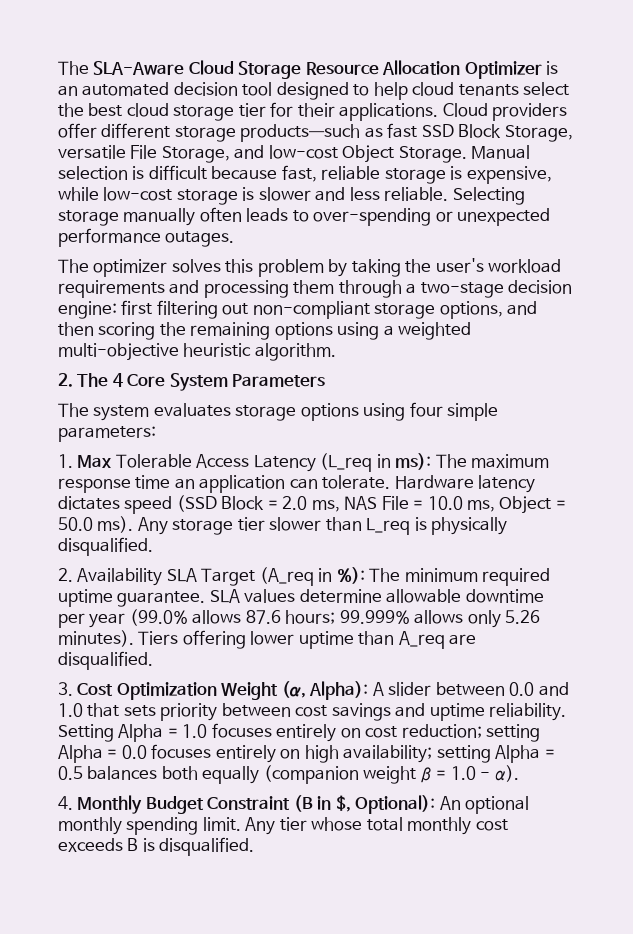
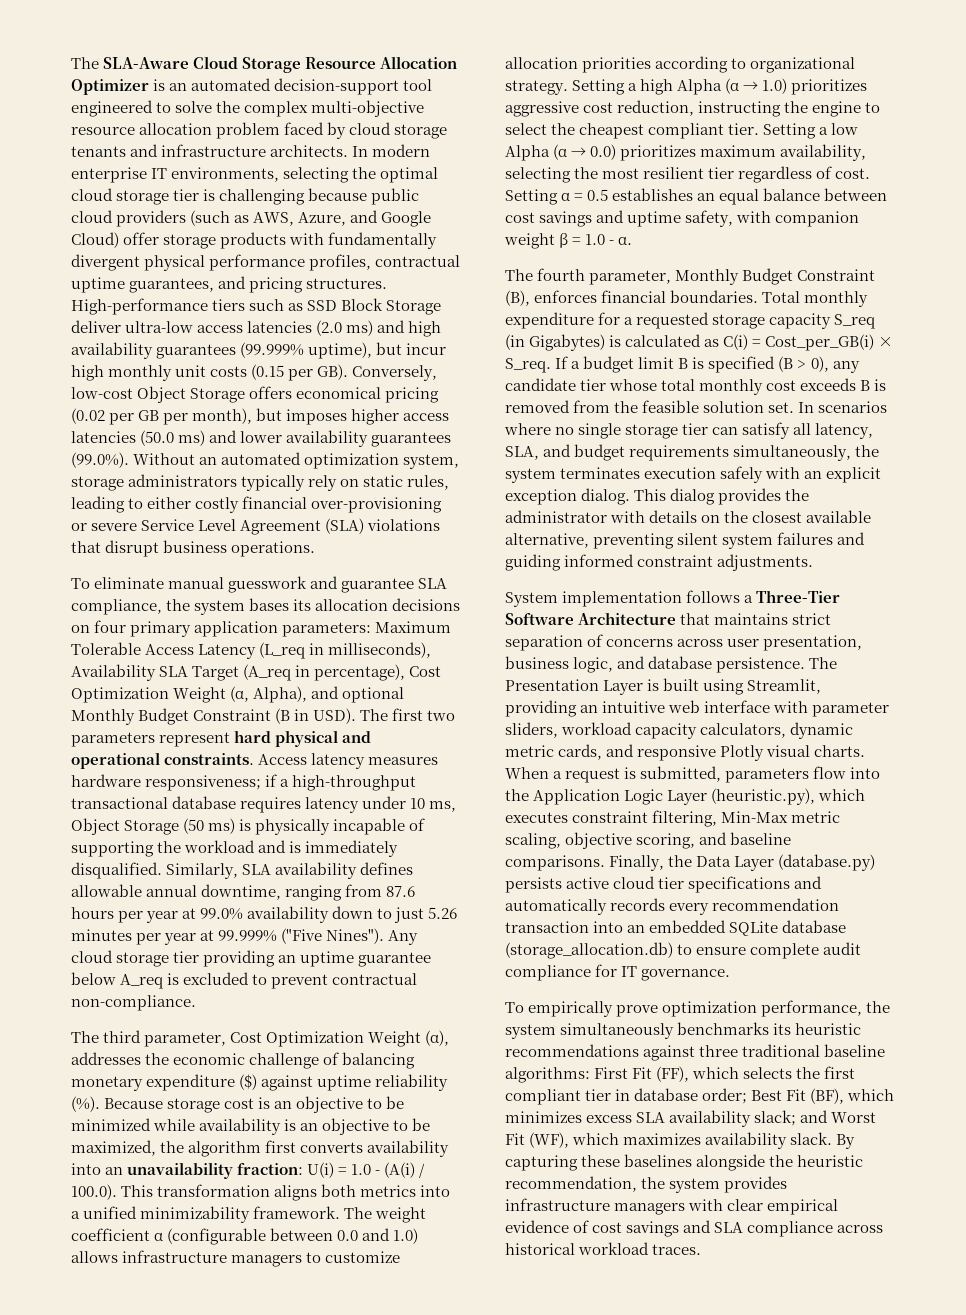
- The SLA-Aware Cloud Storage Resource Allocation Optimizer is an automated decision tool designed to help cloud tenants select the best cloud storage tier for their applications. Cloud providers offer different storage products—such as fast SSD Block Storage, versatile File Storage, and low-cost Object Storage. Manual selection is difficult because fast, reliable storage is expensive, while low-cost storage is slower and less reliable. Selecting storage manually often leads to over-spending or unexpected performance outages.
- The optimizer solves this problem by taking the user's workload requirements and processing them through a two-stage decision engine: first filtering out non-compliant storage options, and then scoring the remaining options using a weighted multi-objective heuristic algorithm.
- 2. The 4 Core System Parameters
- The system evaluates storage options using four simple parameters:
- 1. Max Tolerable Access Latency (L_req in ms): The maximum response time an application can tolerate. Hardware latency dictates speed (SSD Block = 2.0 ms, NAS File = 10.0 ms, Object = 50.0 ms). Any storage tier slower than L_req is physically disqualified.
- 2. Availability SLA Target (A_req in %): The minimum required uptime guarantee. SLA values determine allowable downtime per year (99.0% allows 87.6 hours; 99.999% allows only 5.26 minutes). Tiers offering lower uptime than A_req are disqualified.
- 3. Cost Optimization Weight (α, Alpha): A slider between 0.0 and 1.0 that sets priority between cost savings and uptime reliability. Setting Alpha = 1.0 focuses entirely on cost reduction; setting Alpha = 0.0 focuses entirely on high availability; setting Alpha = 0.5 balances both equally (companion weight β = 1.0 - α).
- 4. Monthly Budget Constraint (B in $, Optional): An optional monthly spending limit. Any tier whose total monthly cost exceeds B is disqualified.
+ The SLA-Aware Cloud Storage Resource Allocation Optimizer is an automated decision-support tool engineered to solve the complex multi-objective resource allocation problem faced by cloud storage tenants and infrastructure architects. In modern enterprise IT environments, selecting the optimal cloud storage tier is challenging because public cloud providers (such as AWS, Azure, and Google Cloud) offer storage products with fundamentally divergent physical performance profiles, contractual uptime guarantees, and pricing structures. High-performance tiers such as SSD Block Storage deliver ultra-low access latencies (2.0 ms) and high availability guarantees (99.999% uptime), but incur high monthly unit costs (0.15 per GB). Conversely, low-cost Object Storage offers economical pricing (0.02 per GB per month), but imposes higher access latencies (50.0 ms) and lower availability guarantees (99.0%). Without an automated optimization system, storage administrators typically rely on static rules, leading to either costly financial over-provisioning or severe Service Level Agreement (SLA) violations that disrupt business operations.
+ To eliminate manual guesswork and guarantee SLA compliance, the system bases its allocation decisions on four primary application parameters: Maximum Tolerable Access Latency (L_req in milliseconds), Availability SLA Target (A_req in percentage), Cost Optimization Weight (α, Alpha), and optional Monthly Budget Constraint (B in USD). The first two parameters represent hard physical and operational constraints. Access latency measures hardware responsiveness; if a high-throughput transactional database requires latency under 10 ms, Object Storage (50 ms) is physically incapable of supporting the workload and is immediately disqualified. Similarly, SLA availability defines allowable annual downtime, ranging from 87.6 hours per year at 99.0% availability down to just 5.26 minutes per year at 99.999% ("Five Nines"). Any cloud storage tier providing an uptime guarantee below A_req is excluded to prevent contractual non-compliance.
+ The third parameter, Cost Optimization Weight (α), addresses the economic challenge of balancing monetary expenditure ($) against uptime reliability (%). Because storage cost is an objective to be minimized while availability is an objective to be maximized, the algorithm first converts availability into an unavailability fraction: U(i) = 1.0 - (A(i) / 100.0). This transformation aligns both metrics into a unified minimizability framework. The weight coefficient α (configurable between 0.0 and 1.0) allows infrastructure managers to customize allocation priorities according to organizational strategy. Setting a high Alpha (α → 1.0) prioritizes aggressive cost reduction, instructing the engine to select the cheapest compliant tier. Setting a low Alpha (α → 0.0) prioritizes maximum availability, selecting the most resilient tier regardless of cost. Setting α = 0.5 establishes an equal balance between cost savings and uptime safety, with companion weight β = 1.0 - α.
+ The fourth parameter, Monthly Budget Constraint (B), enforces financial boundaries. Total monthly expenditure for a requested storage capacity S_req (in Gigabytes) is calculated as C(i) = Cost_per_GB(i) × S_req. If a budget limit B is specified (B > 0), any candidate tier whose total monthly cost exceeds B is removed from the feasible solution set. In scenarios where no single storage tier can satisfy all latency, SLA, and budget requirements simultaneously, the system terminates execution safely with an explicit exception dialog. This dialog provides the administrator with details on the closest available alternative, preventing silent system failures and guiding informed constraint adjustments.
+ System implementation follows a Three-Tier Software Architecture that maintains strict separation of concerns across user presentation, business logic, and database persistence. The Presentation Layer is built using Streamlit, providing an intuitive web interface with parameter sliders, workload capacity calculators, dynamic metric cards, and responsive Plotly visual charts. When a request is submitted, parameters flow into the Application Logic Layer (heuristic.py), which executes constraint filtering, Min-Max metric scaling, objective scoring, and baseline comparisons. Finally, the Data Layer (database.py) persists active cloud tier specifications and automatically records every recommendation transaction into an embedded SQLite database (storage_allocation.db) to ensure complete audit compliance for IT governance.
+ To empirically prove optimization performance, the system simultaneously benchmarks its heuristic recommendations against three traditional baseline algorithms: First Fit (FF), which selects the first compliant tier in database order; Best Fit (BF), which minimizes excess SLA availability slack; and Worst Fit (WF), which maximizes availability slack. By capturing these baselines alongside the heuristic recommendation, the system provides infrastructure managers with clear empirical evidence of cost savings and SLA compliance across historical workload traces.

